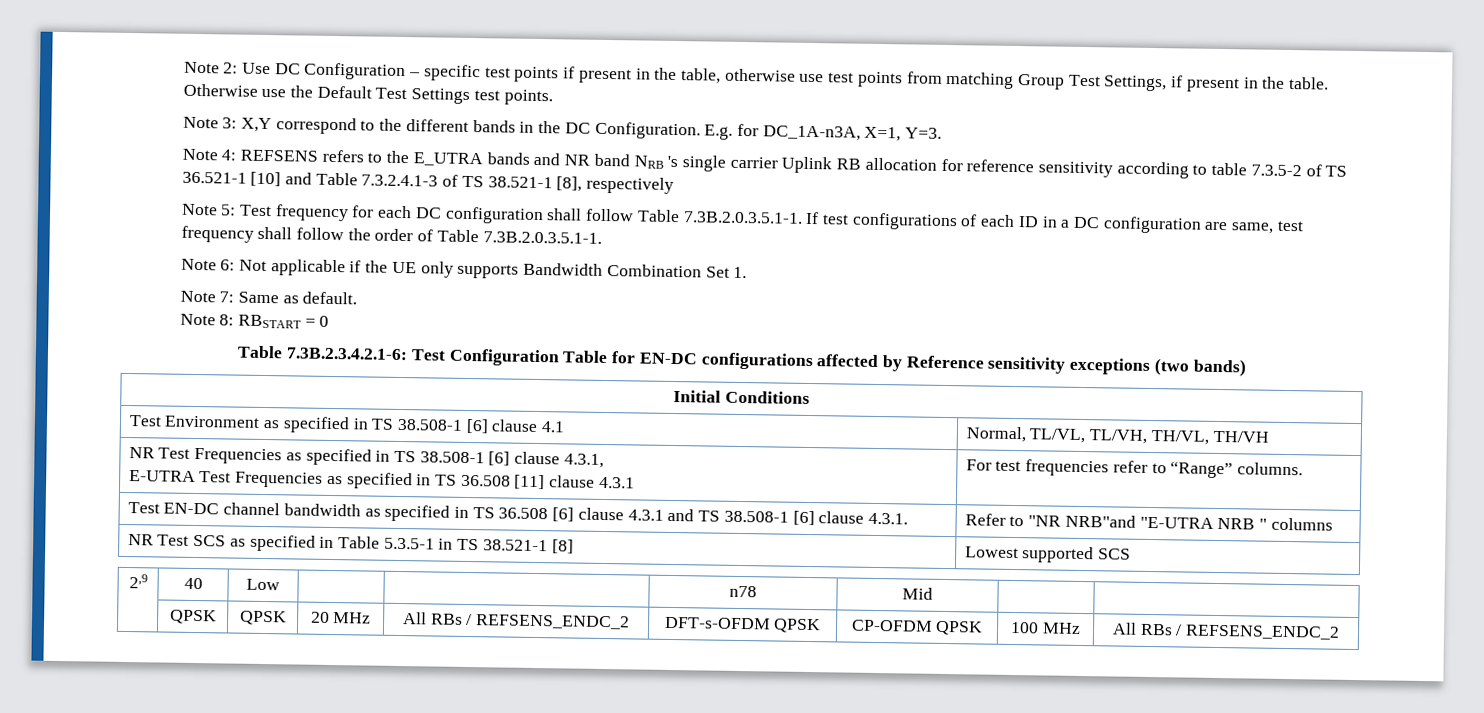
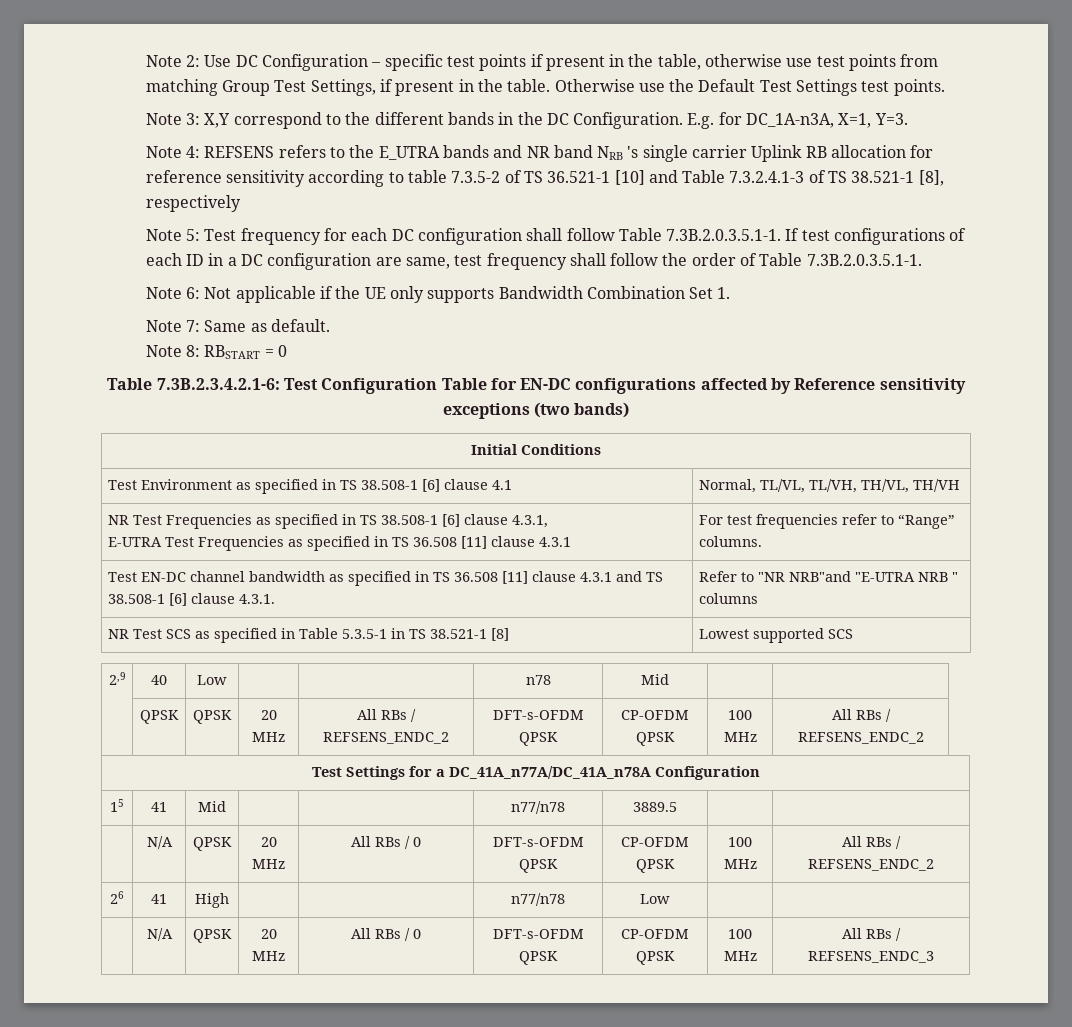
- Test EN-DC channel bandwidth as specified in TS 36.508 [6] clause 4.3.1 and TS 38.508-1 [6] clause 4.3.1. | Refer to "NR NRB"and "E-UTRA NRB " columns
+ Test EN-DC channel bandwidth as specified in TS 36.508 [11] clause 4.3.1 and TS 38.508-1 [6] clause 4.3.1. | Refer to "NR NRB"and "E-UTRA NRB " columns
+ Test Settings for a DC_41A_n77A/DC_41A_n78A Configuration
+ 15 | 41 | Mid | | | n77/n78 | 3889.5 | |
+ | N/A | QPSK | 20 MHz | All RBs / 0 | DFT-s-OFDM QPSK | CP-OFDM QPSK | 100 MHz | All RBs / REFSENS_ENDC_2
+ 26 | 41 | High | | | n77/n78 | Low | |
+ | N/A | QPSK | 20 MHz | All RBs / 0 | DFT-s-OFDM QPSK | CP-OFDM QPSK | 100 MHz | All RBs / REFSENS_ENDC_3

